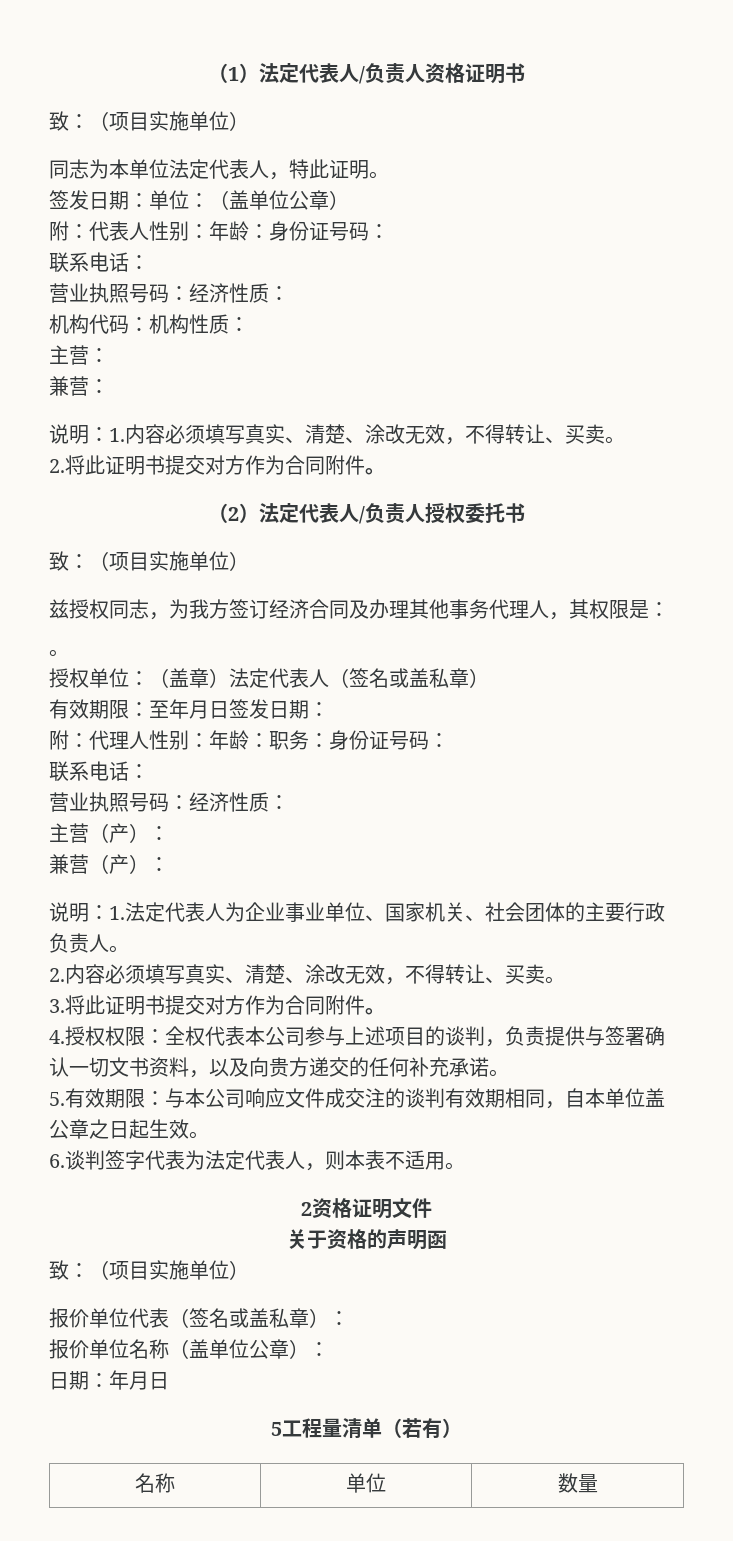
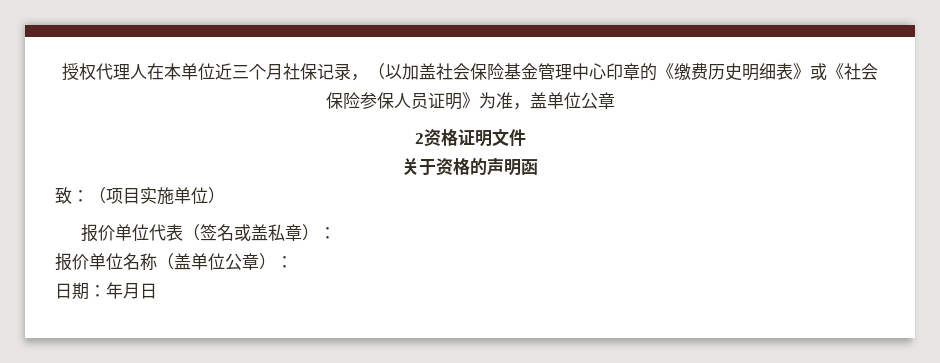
- （1）法定代表人/负责人资格证明书
- 致：（项目实施单位）
- 同志为本单位法定代表人，特此证明。
- 签发日期：单位：（盖单位公章）
- 附：代表人性别：年龄：身份证号码：
- 联系电话：
- 营业执照号码：经济性质：
- 机构代码：机构性质：
- 主营：
- 兼营：
- 说明：1.内容必须填写真实、清楚、涂改无效，不得转让、买卖。
- 2.将此证明书提交对方作为合同附件。
- （2）法定代表人/负责人授权委托书
- 致：（项目实施单位）
- 兹授权同志，为我方签订经济合同及办理其他事务代理人，其权限是：
- 。
- 授权单位：（盖章）法定代表人（签名或盖私章）
- 有效期限：至年月日签发日期：
- 附：代理人性别：年龄：职务：身份证号码：
- 联系电话：
- 营业执照号码：经济性质：
- 主营（产）：
- 兼营（产）：
- 说明：1.法定代表人为企业事业单位、国家机关、社会团体的主要行政负责人。
- 2.内容必须填写真实、清楚、涂改无效，不得转让、买卖。
- 3.将此证明书提交对方作为合同附件。
- 4.授权权限：全权代表本公司参与上述项目的谈判，负责提供与签署确认一切文书资料，以及向贵方递交的任何补充承诺。
- 5.有效期限：与本公司响应文件成交注的谈判有效期相同，自本单位盖公章之日起生效。
- 6.谈判签字代表为法定代表人，则本表不适用。
+ 授权代理人在本单位近三个月社保记录，（以加盖社会保险基金管理中心印章的《缴费历史明细表》或《社会保险参保人员证明》为准，盖单位公章
- 5工程量清单（若有）
- 名称 | 单位 | 数量

